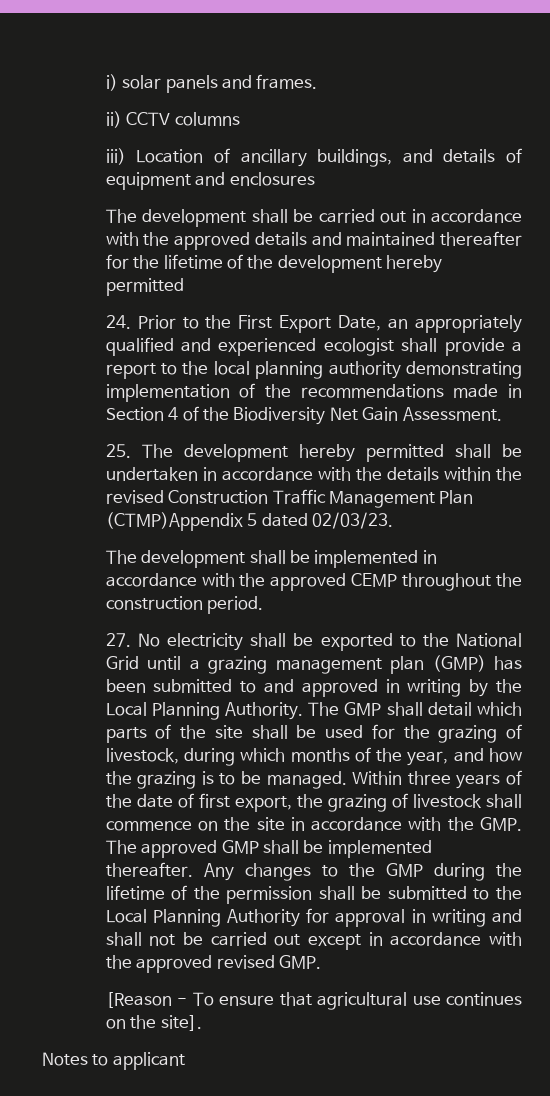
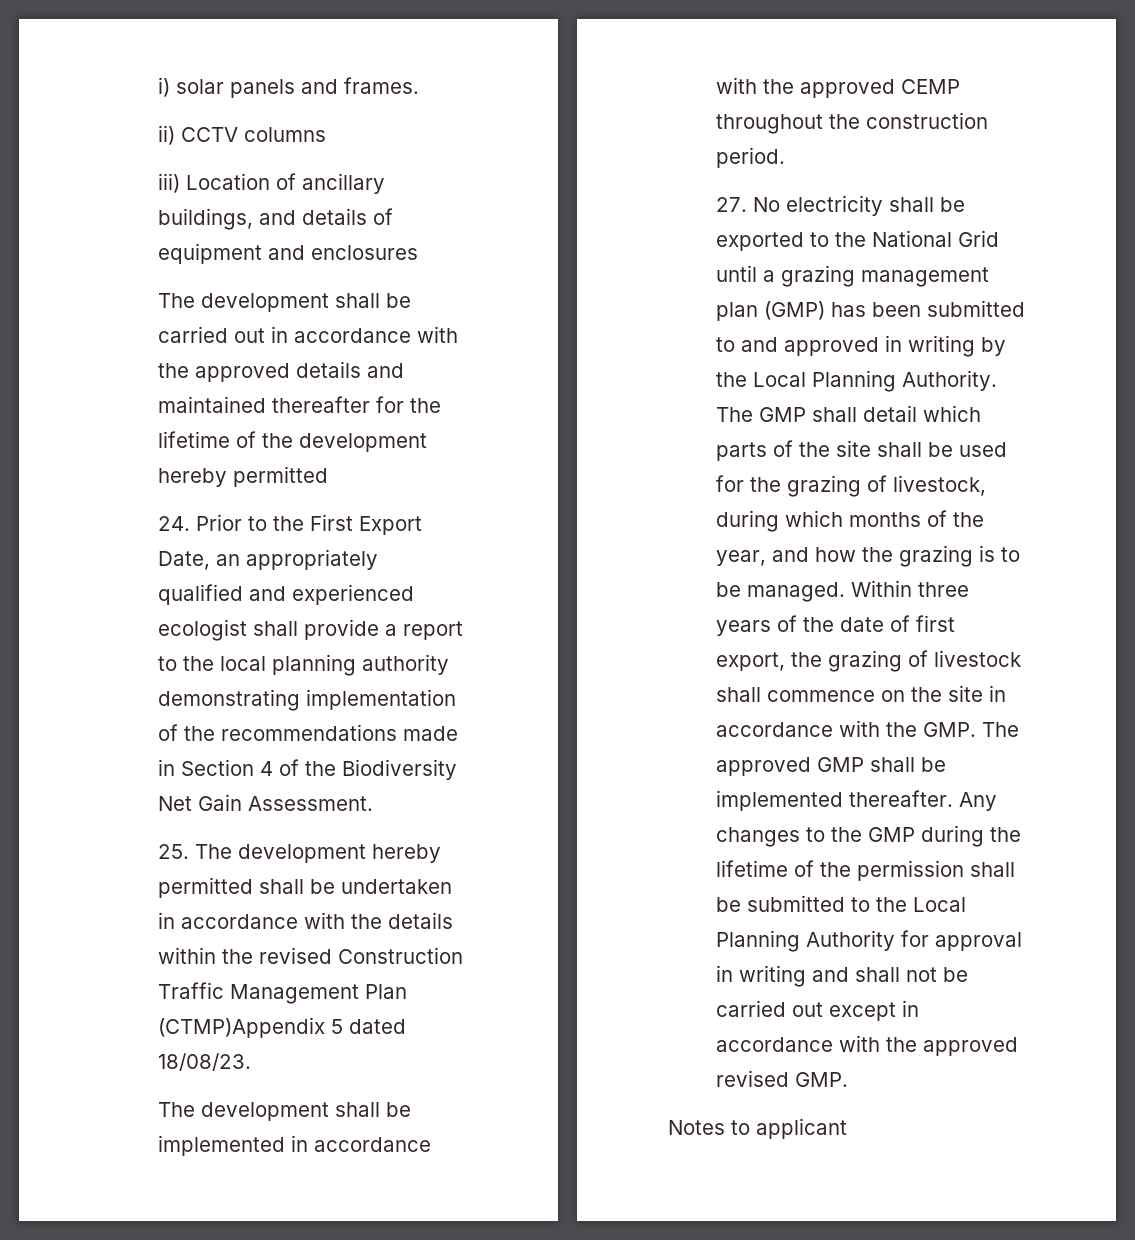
- 25. The development hereby permitted shall be undertaken in accordance with the details within the revised Construction Traffic Management Plan (CTMP)Appendix 5 dated 02/03/23.
+ 25. The development hereby permitted shall be undertaken in accordance with the details within the revised Construction Traffic Management Plan (CTMP)Appendix 5 dated 18/08/23.
- [Reason - To ensure that agricultural use continues on the site].

